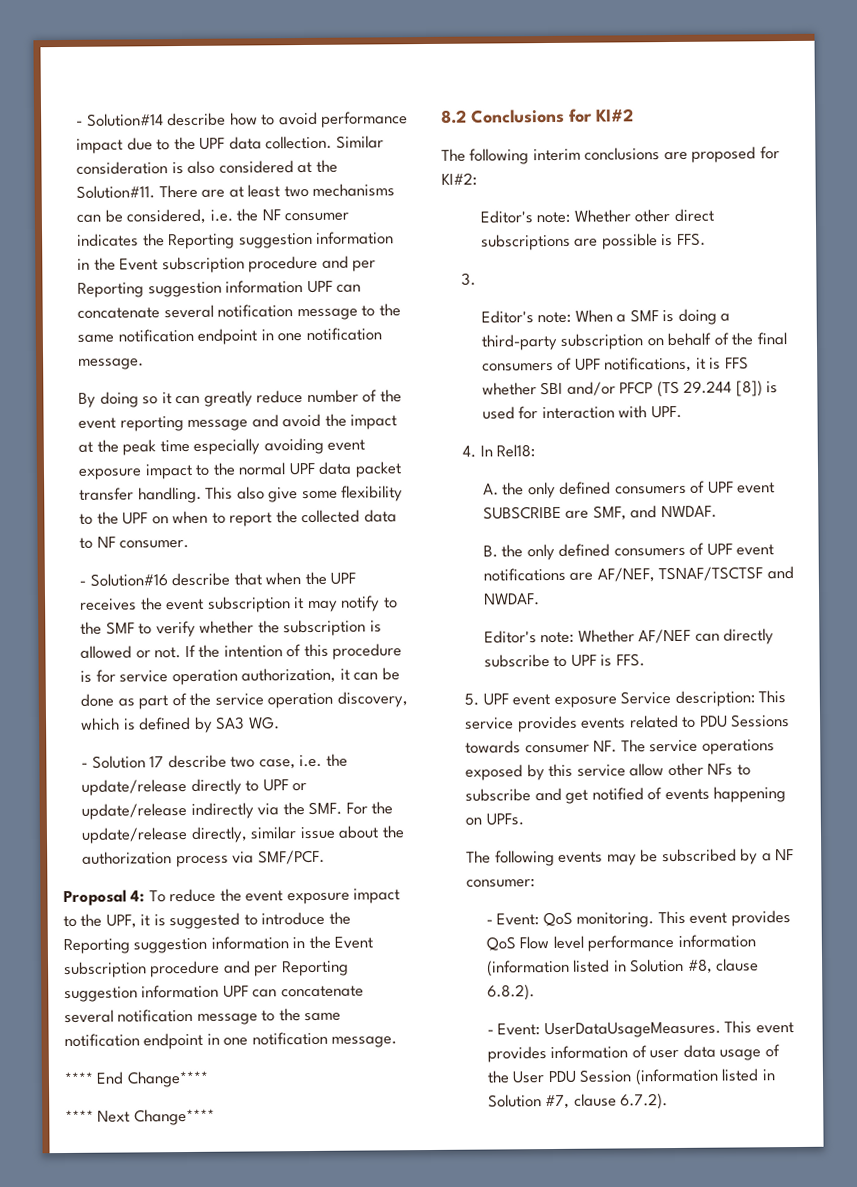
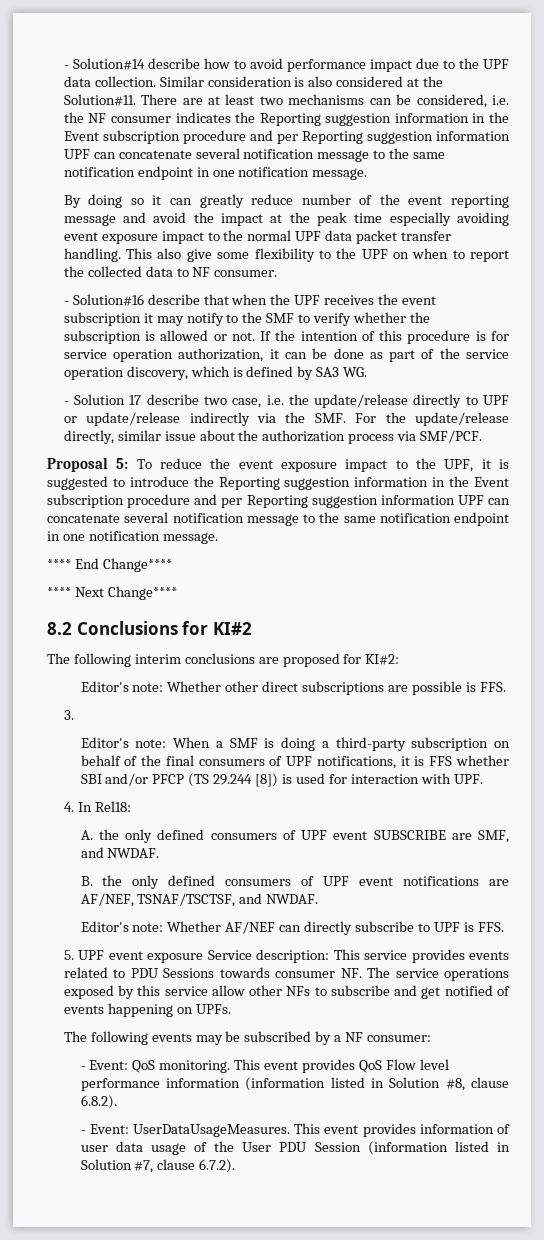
- Proposal 4: To reduce the event exposure impact to the UPF, it is suggested to introduce the Reporting suggestion information in the Event subscription procedure and per Reporting suggestion information UPF can concatenate several notification message to the same notification endpoint in one notification message.
+ Proposal 5: To reduce the event exposure impact to the UPF, it is suggested to introduce the Reporting suggestion information in the Event subscription procedure and per Reporting suggestion information UPF can concatenate several notification message to the same notification endpoint in one notification message.
- B. the only defined consumers of UPF event notifications are AF/NEF, TSNAF/TSCTSF and NWDAF.
+ B. the only defined consumers of UPF event notifications are AF/NEF, TSNAF/TSCTSF, and NWDAF.

